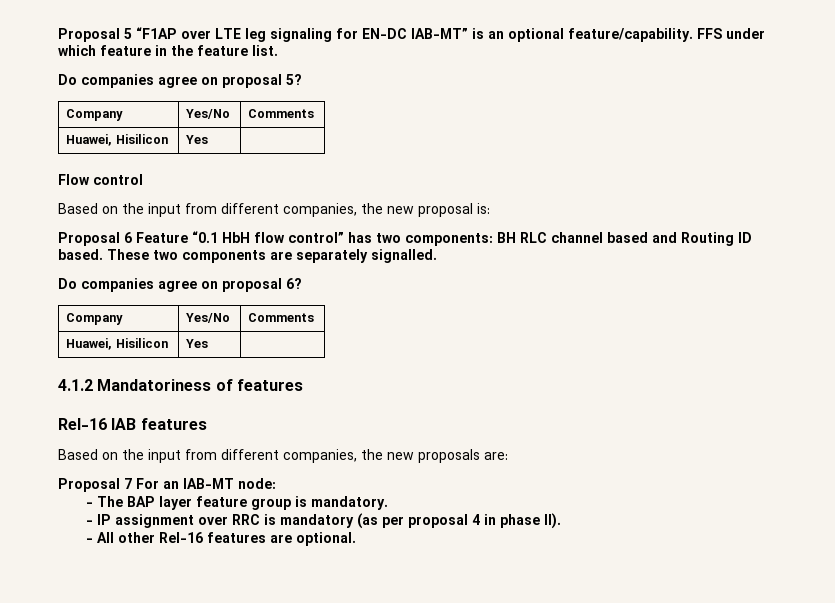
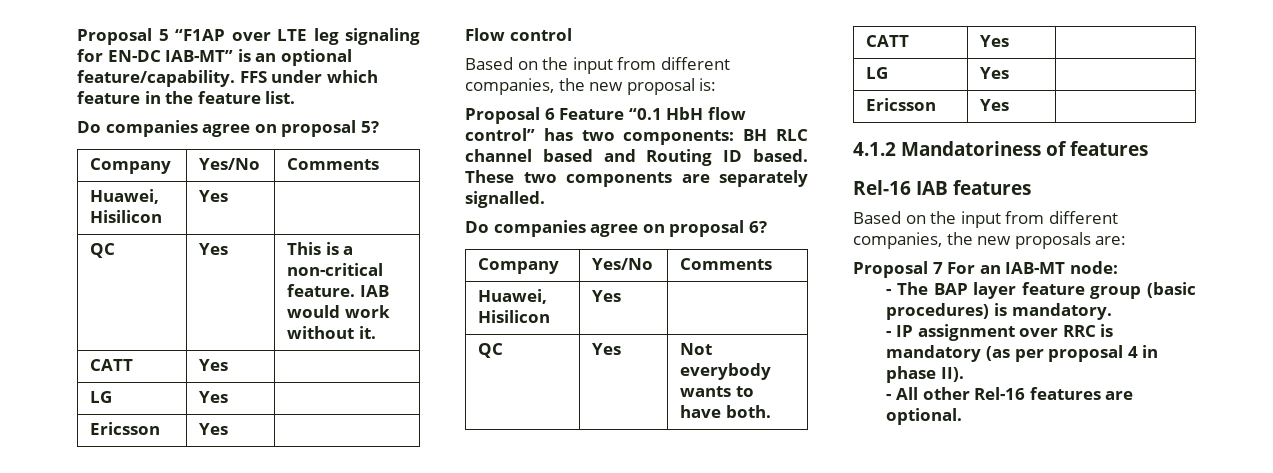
+ QC | Yes | This is a non-critical feature. IAB would work without it.
+ CATT | Yes |
+ LG | Yes |
+ Ericsson | Yes |
+ QC | Yes | Not everybody wants to have both.
+ CATT | Yes |
+ LG | Yes |
+ Ericsson | Yes |
- - The BAP layer feature group is mandatory.
+ - The BAP layer feature group (basic procedures) is mandatory.

